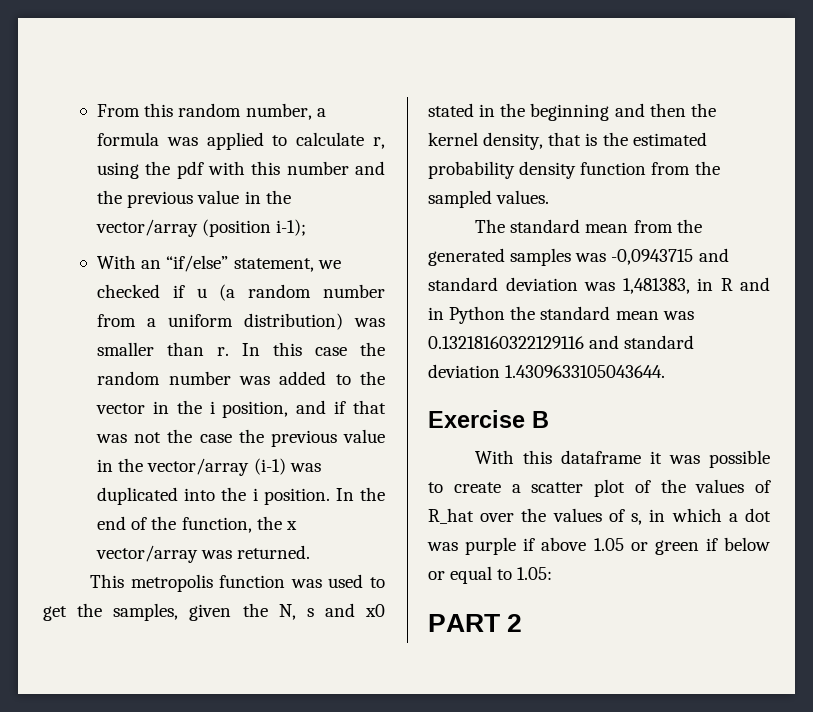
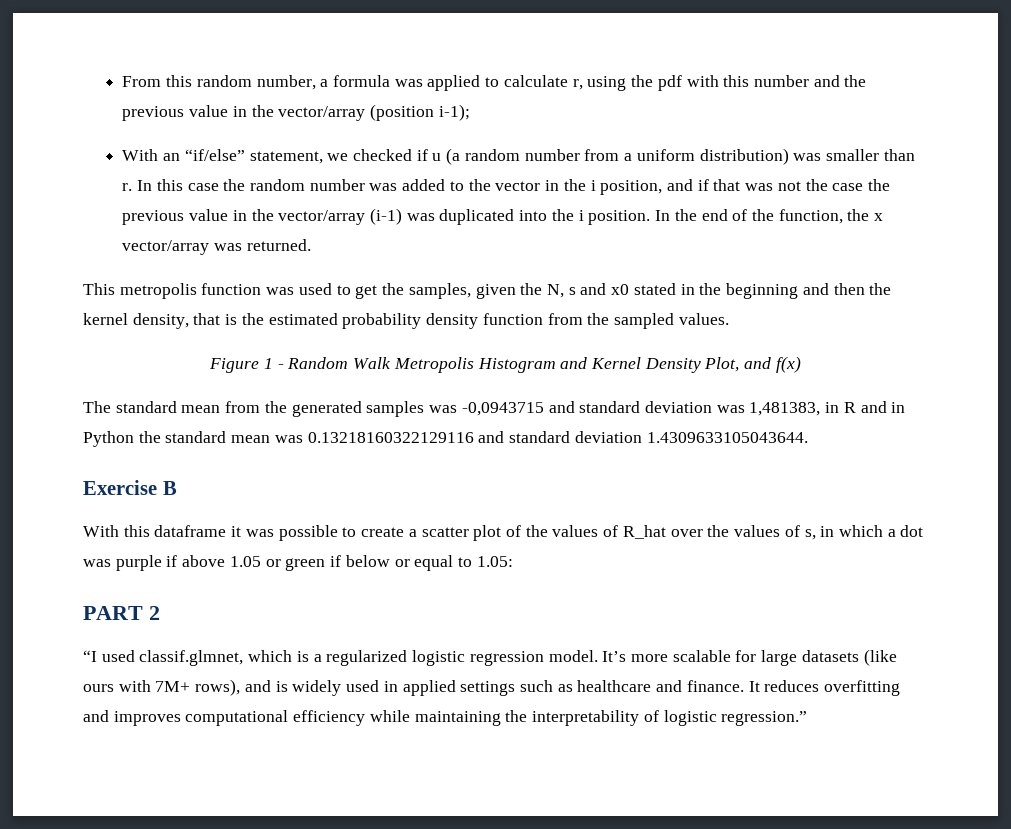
+ Figure 1 - Random Walk Metropolis Histogram and Kernel Density Plot, and f(x)
+ “I used classif.glmnet, which is a regularized logistic regression model. It’s more scalable for large datasets (like ours with 7M+ rows), and is widely used in applied settings such as healthcare and finance. It reduces overfitting and improves computational efficiency while maintaining the interpretability of logistic regression.”

